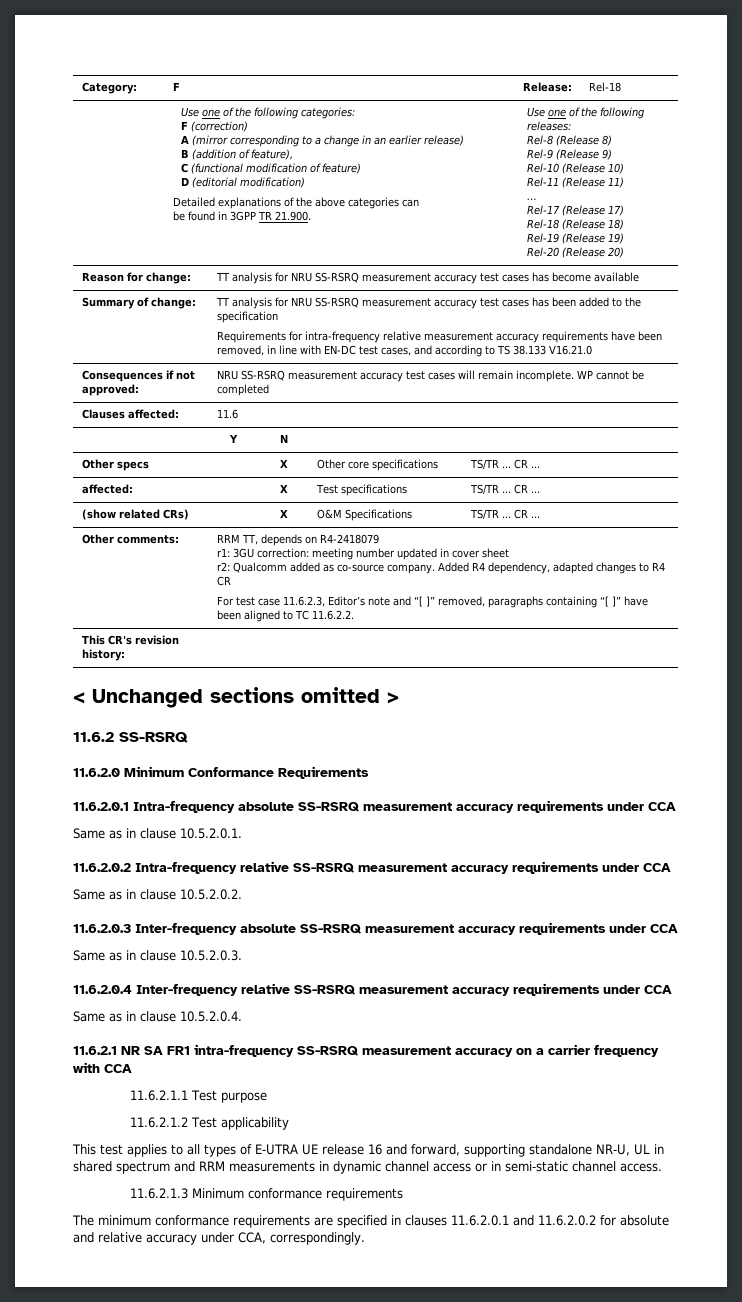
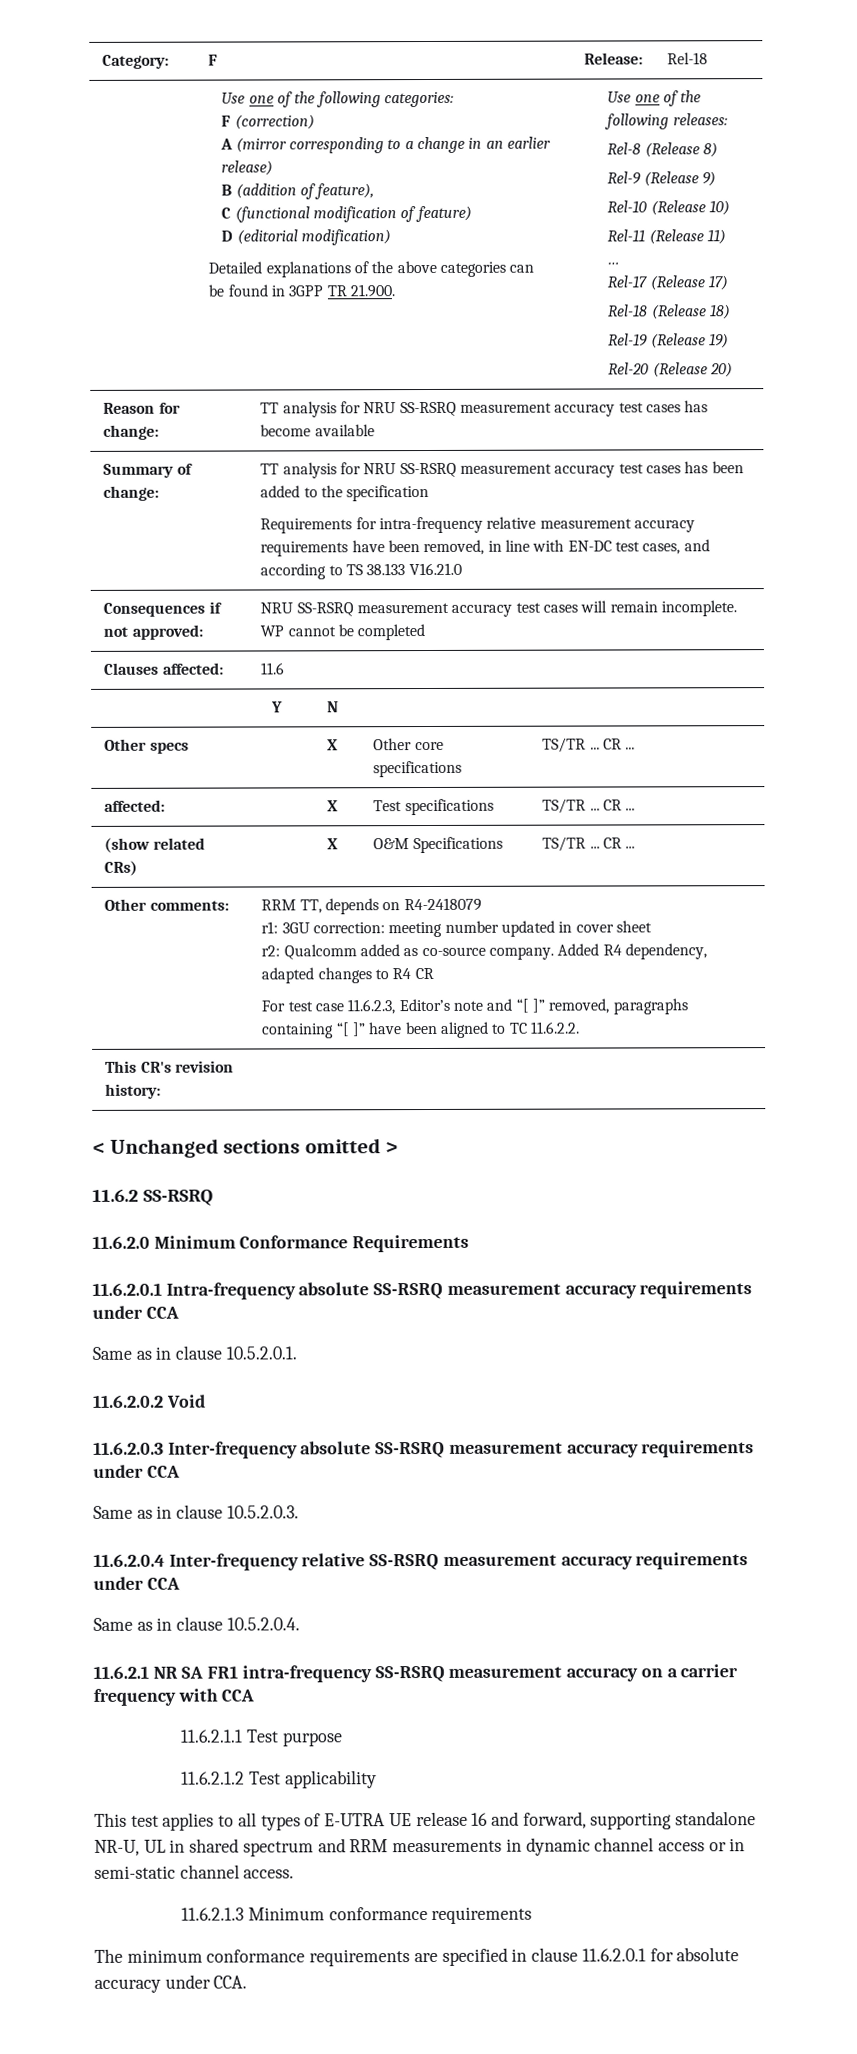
- 11.6.2.0.2 Intra-frequency relative SS-RSRQ measurement accuracy requirements under CCA
- Same as in clause 10.5.2.0.2.
+ 11.6.2.0.2 Void
- The minimum conformance requirements are specified in clauses 11.6.2.0.1 and 11.6.2.0.2 for absolute and relative accuracy under CCA, correspondingly.
+ The minimum conformance requirements are specified in clause 11.6.2.0.1 for absolute accuracy under CCA.

